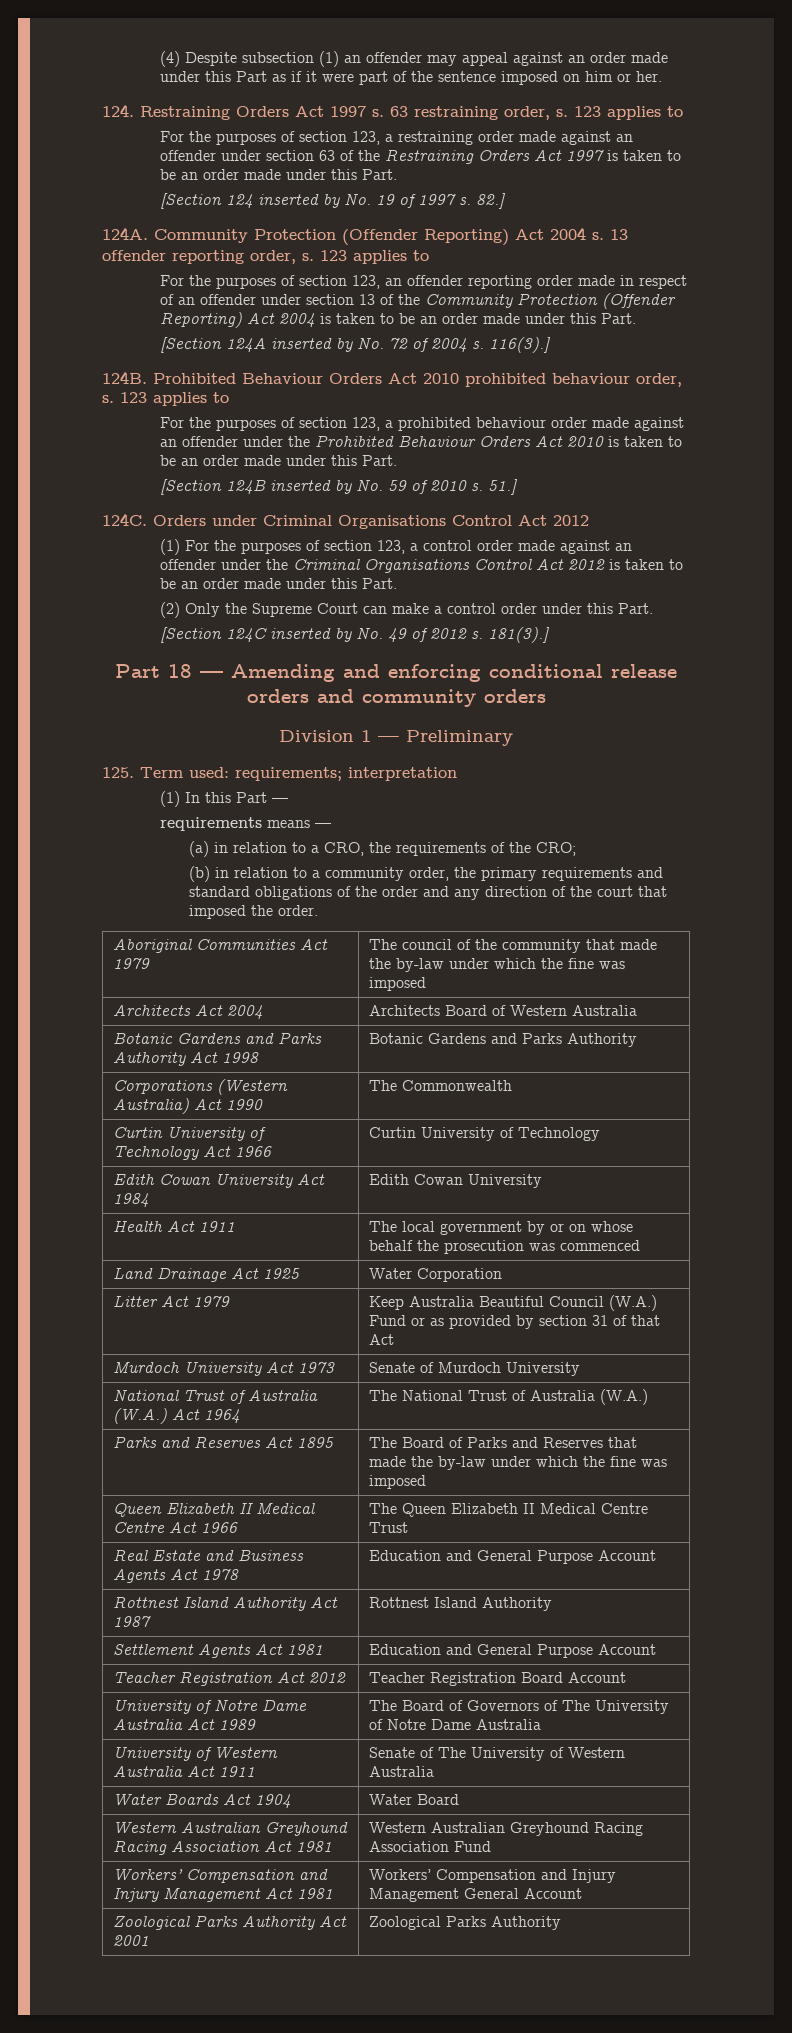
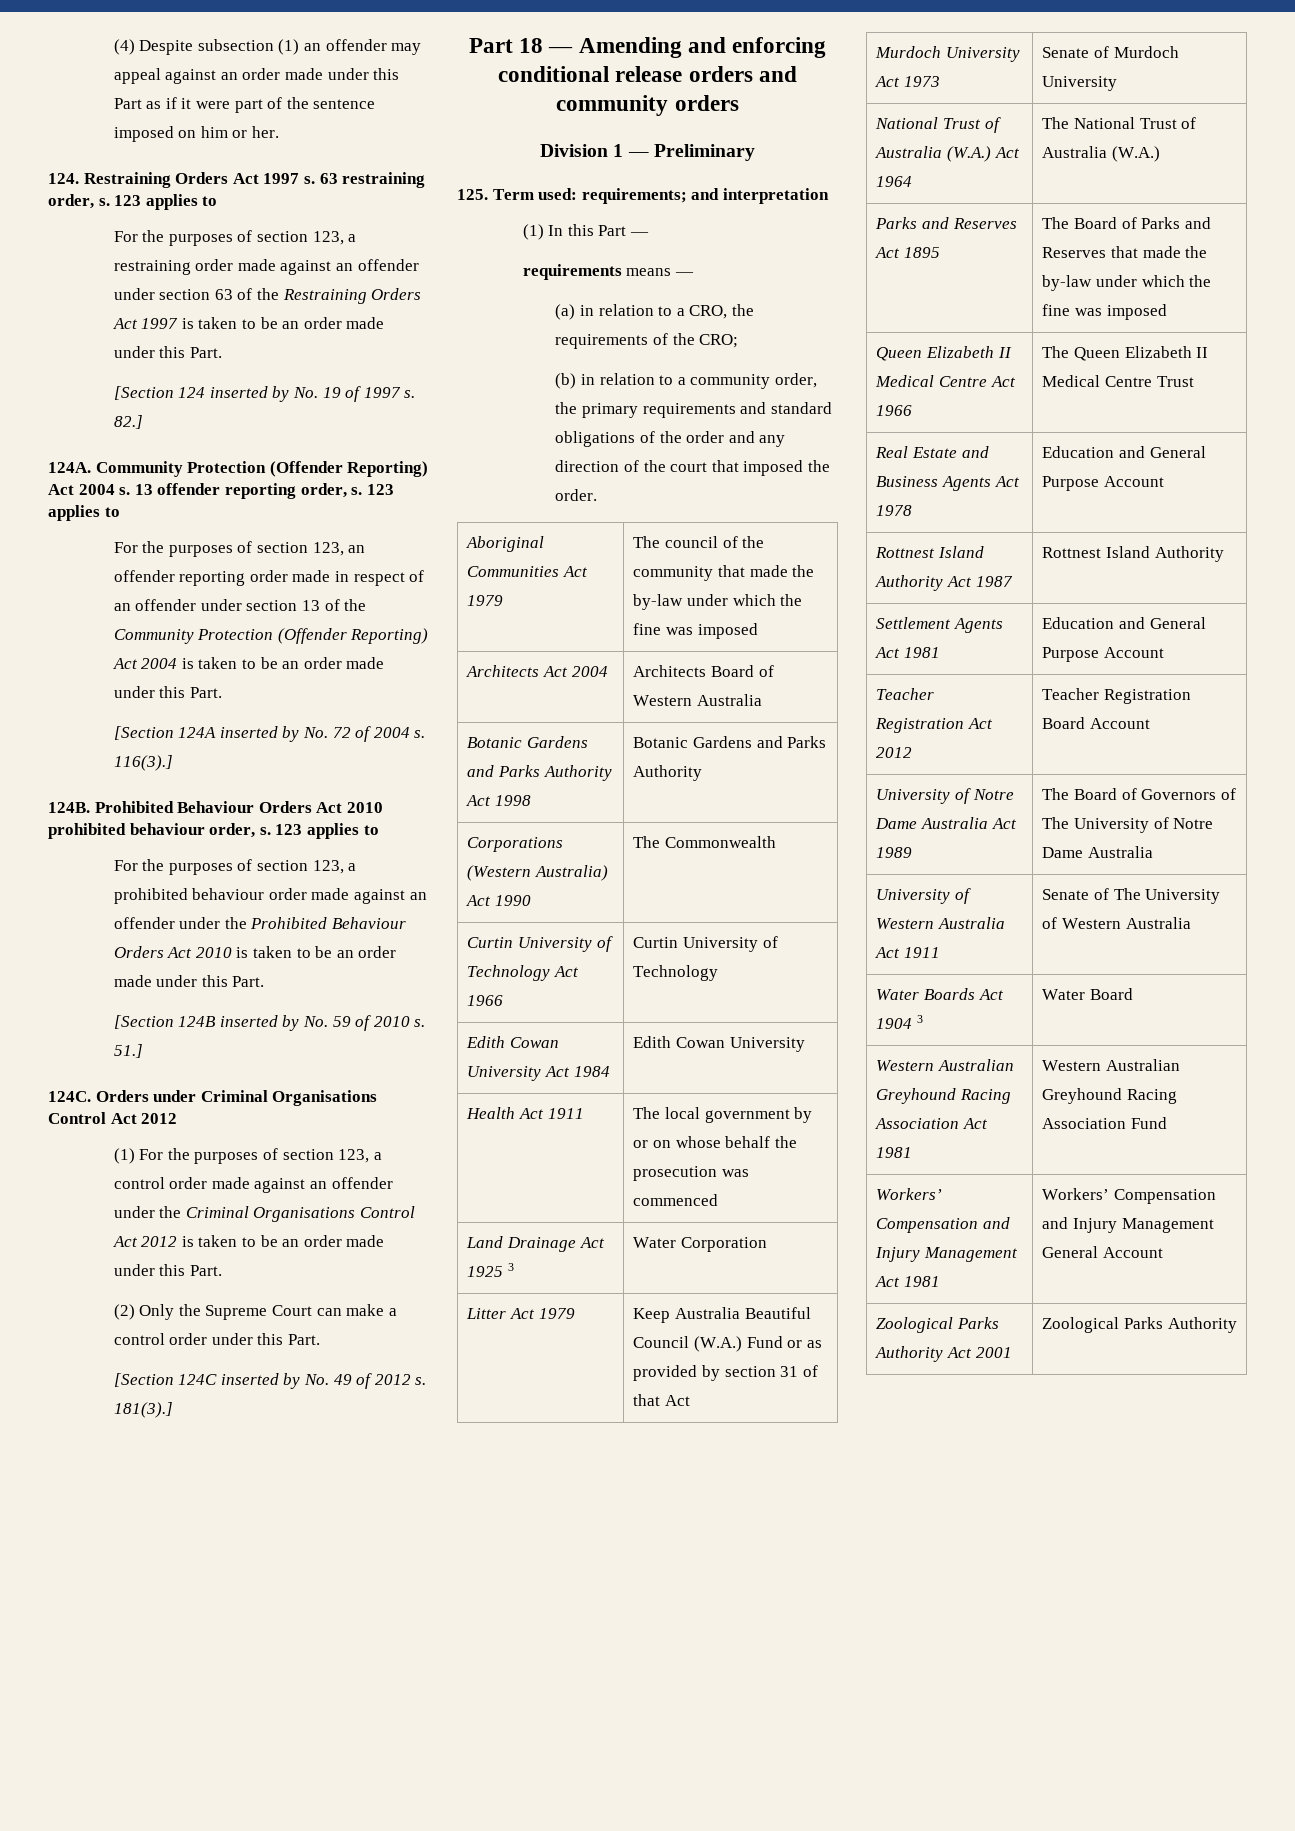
- 125. Term used: requirements; interpretation
+ 125. Term used: requirements; and interpretation
- Land Drainage Act 1925 | Water Corporation
+ Land Drainage Act 1925 3 | Water Corporation
- Water Boards Act 1904 | Water Board
+ Water Boards Act 1904 3 | Water Board

